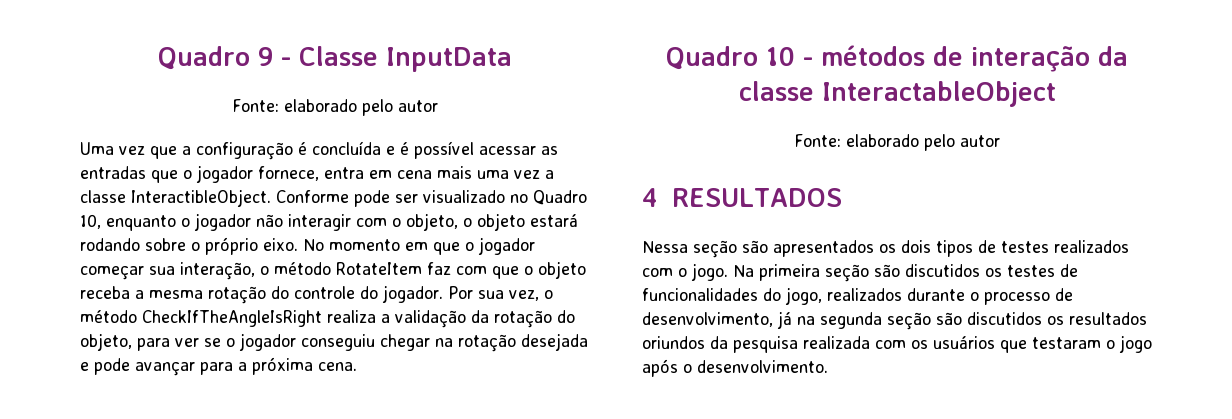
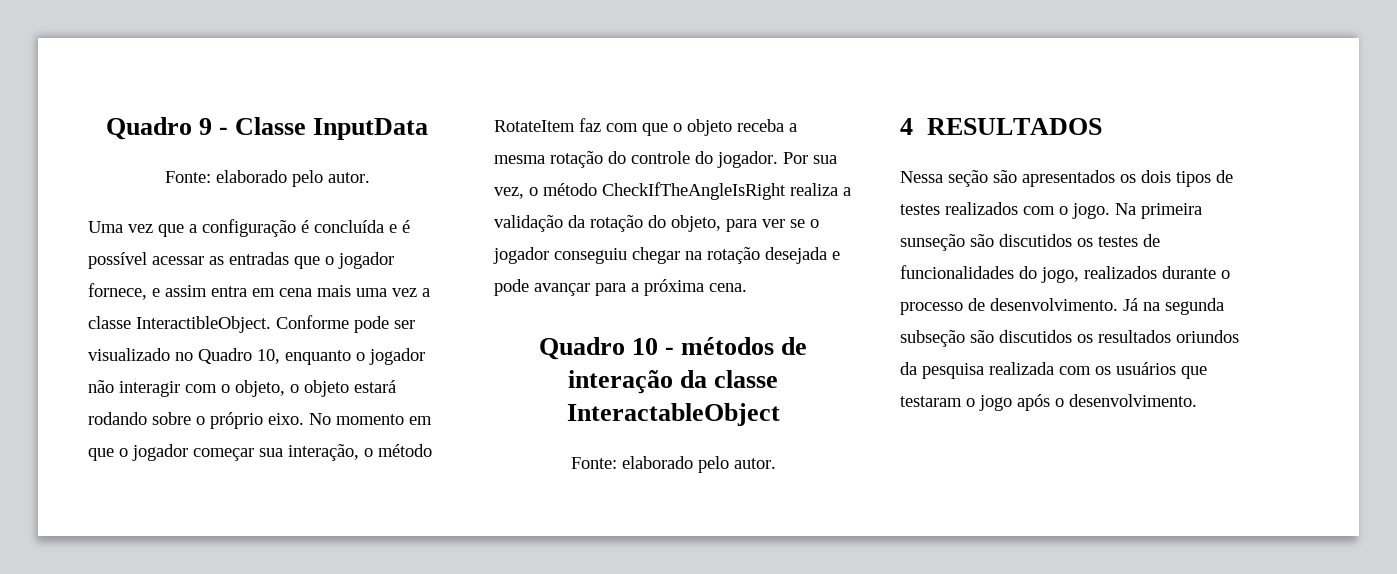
  Quadro 9 - Classe InputData
- Fonte: elaborado pelo autor
+ Fonte: elaborado pelo autor.
- Uma vez que a configuração é concluída e é possível acessar as entradas que o jogador fornece, entra em cena mais uma vez a classe InteractibleObject.
+ Uma vez que a configuração é concluída e é possível acessar as entradas que o jogador fornece, e assim entra em cena mais uma vez a classe InteractibleObject.
  Quadro 10 - métodos de interação da classe InteractableObject
- Fonte: elaborado pelo autor
+ Fonte: elaborado pelo autor.
- Na primeira seção são discutidos os testes de funcionalidades do jogo, realizados durante o processo de desenvolvimento, já na segunda seção são discutidos os resultados oriundos da pesquisa realizada com os usuários que testaram o jogo após o desenvolvimento.
+ Na primeira sunseção são discutidos os testes de funcionalidades do jogo, realizados durante o processo de desenvolvimento. Já na segunda subseção são discutidos os resultados oriundos da pesquisa realizada com os usuários que testaram o jogo após o desenvolvimento.

